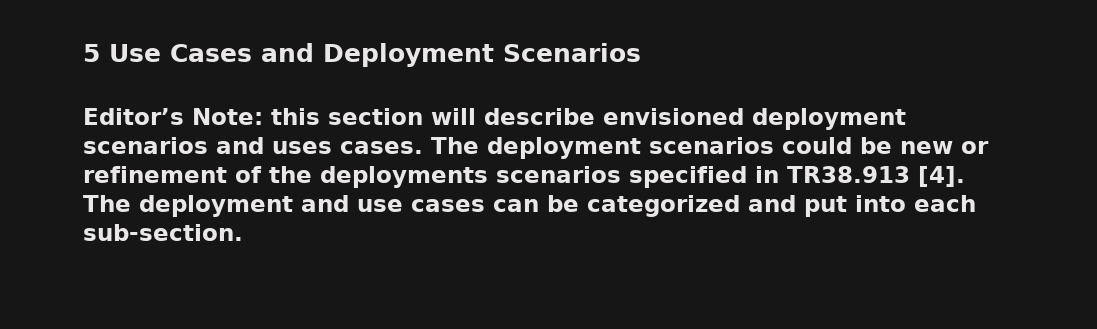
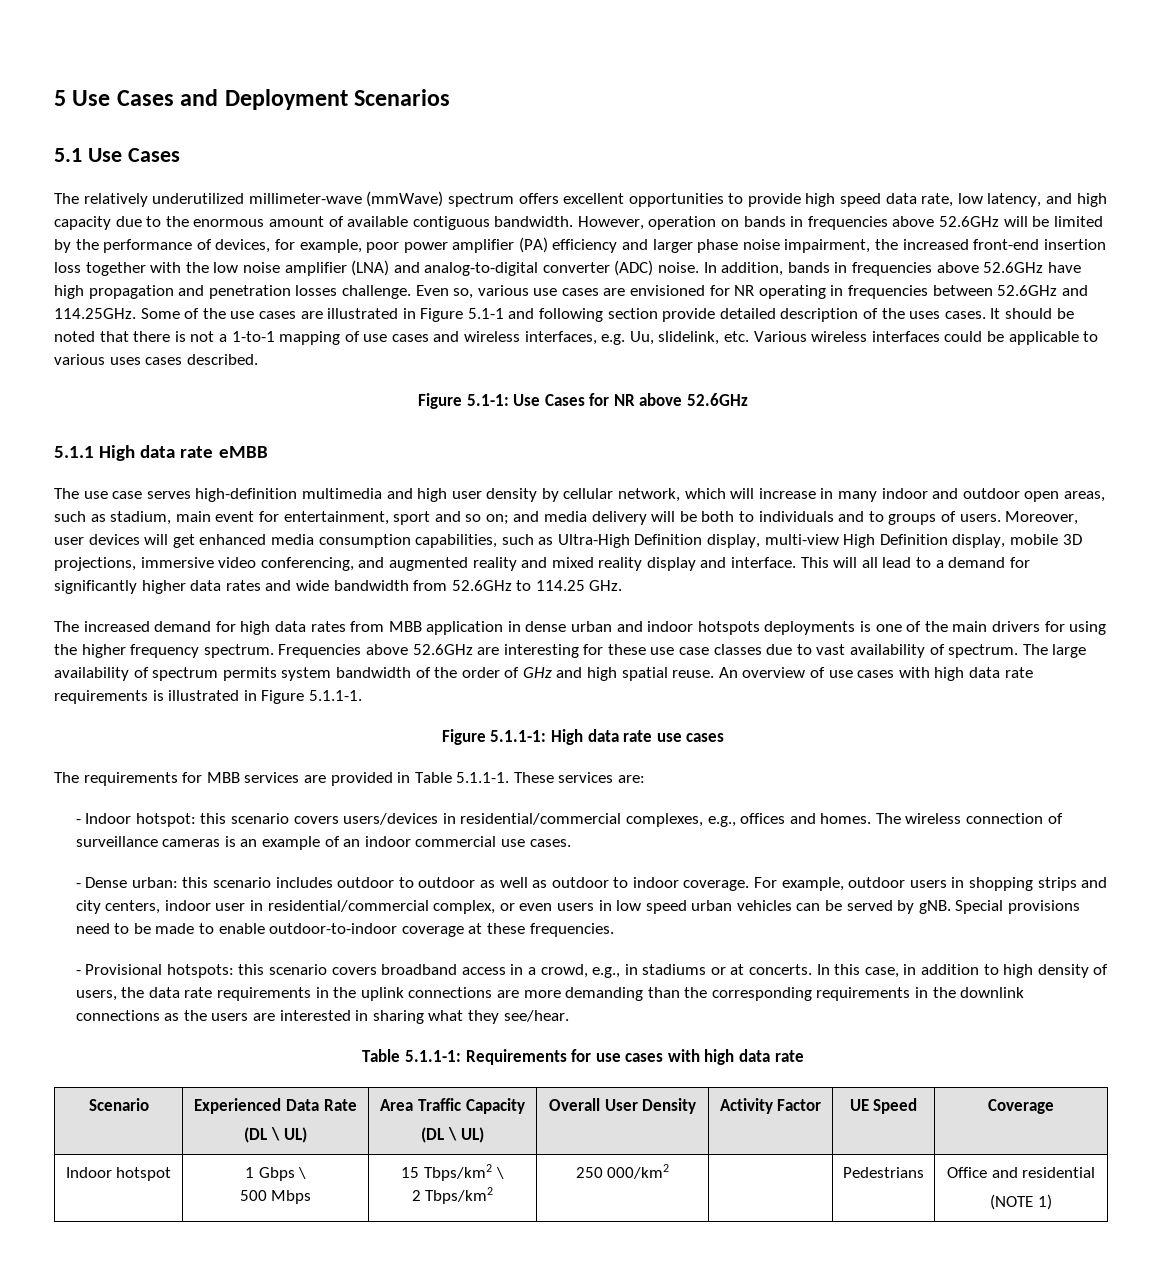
- Editor’s Note: this section will describe envisioned deployment scenarios and uses cases. The deployment scenarios could be new or refinement of the deployments scenarios specified in TR38.913 [4]. The deployment and use cases can be categorized and put into each sub-section.
+ 5.1 Use Cases
+ The relatively underutilized millimeter-wave (mmWave) spectrum offers excellent opportunities to provide high speed data rate, low latency, and high capacity due to the enormous amount of available contiguous bandwidth. However, operation on bands in frequencies above 52.6GHz will be limited by the performance of devices, for example, poor power amplifier (PA) efficiency and larger phase noise impairment, the increased front-end insertion loss together with the low noise amplifier (LNA) and analog-to-digital converter (ADC) noise. In addition, bands in frequencies above 52.6GHz have high propagation and penetration losses challenge. Even so, various use cases are envisioned for NR operating in frequencies between 52.6GHz and 114.25GHz. Some of the use cases are illustrated in Figure 5.1-1 and following section provide detailed description of the uses cases. It should be noted that there is not a 1-to-1 mapping of use cases and wireless interfaces, e.g. Uu, slidelink, etc. Various wireless interfaces could be applicable to various uses cases described.
+ Figure 5.1-1: Use Cases for NR above 52.6GHz
+ 5.1.1 High data rate eMBB
+ The use case serves high-definition multimedia and high user density by cellular network, which will increase in many indoor and outdoor open areas, such as stadium, main event for entertainment, sport and so on; and media delivery will be both to individuals and to groups of users. Moreover, user devices will get enhanced media consumption capabilities, such as Ultra-High Definition display, multi-view High Definition display, mobile 3D projections, immersive video conferencing, and augmented reality and mixed reality display and interface. This will all lead to a demand for significantly higher data rates and wide bandwidth from 52.6GHz to 114.25 GHz.
+ The increased demand for high data rates from MBB application in dense urban and indoor hotspots deployments is one of the main drivers for using the higher frequency spectrum. Frequencies above 52.6GHz are interesting for these use case classes due to vast availability of spectrum. The large availability of spectrum permits system bandwidth of the order of GHz and high spatial reuse. An overview of use cases with high data rate requirements is illustrated in Figure 5.1.1-1.
+ Figure 5.1.1-1: High data rate use cases
+ The requirements for MBB services are provided in Table 5.1.1-1. These services are:
+ - Indoor hotspot: this scenario covers users/devices in residential/commercial complexes, e.g., offices and homes. The wireless connection of surveillance cameras is an example of an indoor commercial use cases.
+ - Dense urban: this scenario includes outdoor to outdoor as well as outdoor to indoor coverage. For example, outdoor users in shopping strips and city centers, indoor user in residential/commercial complex, or even users in low speed urban vehicles can be served by gNB. Special provisions need to be made to enable outdoor-to-indoor coverage at these frequencies.
+ - Provisional hotspots: this scenario covers broadband access in a crowd, e.g., in stadiums or at concerts. In this case, in addition to high density of users, the data rate requirements in the uplink connections are more demanding than the corresponding requirements in the downlink connections as the users are interested in sharing what they see/hear.
+ Table 5.1.1-1: Requirements for use cases with high data rate
+ Scenario | Experienced Data Rate
+ (DL \ UL) | Area Traffic Capacity
+ (DL \ UL) | Overall User Density | Activity Factor | UE Speed | Coverage
+ Indoor hotspot | 1 Gbps \
+ 500 Mbps | 15 Tbps/km2 \
+ 2 Tbps/km2 | 250 000/km2 | | Pedestrians | Office and residential
+ (NOTE 1)

